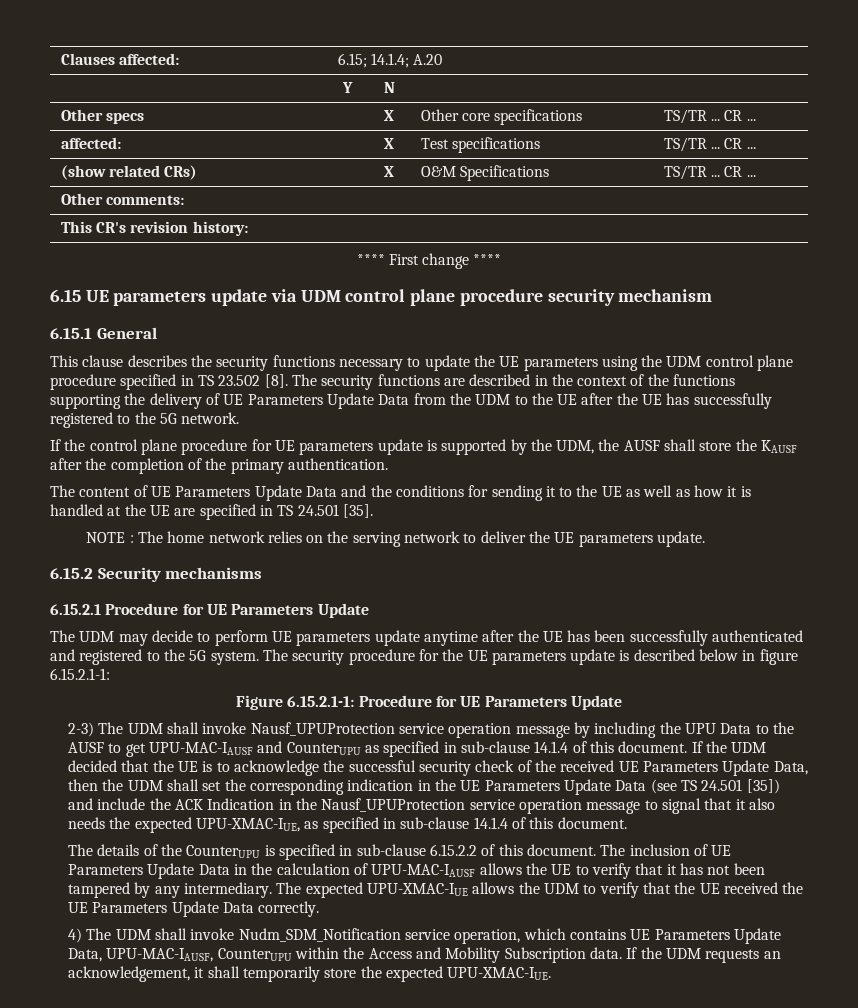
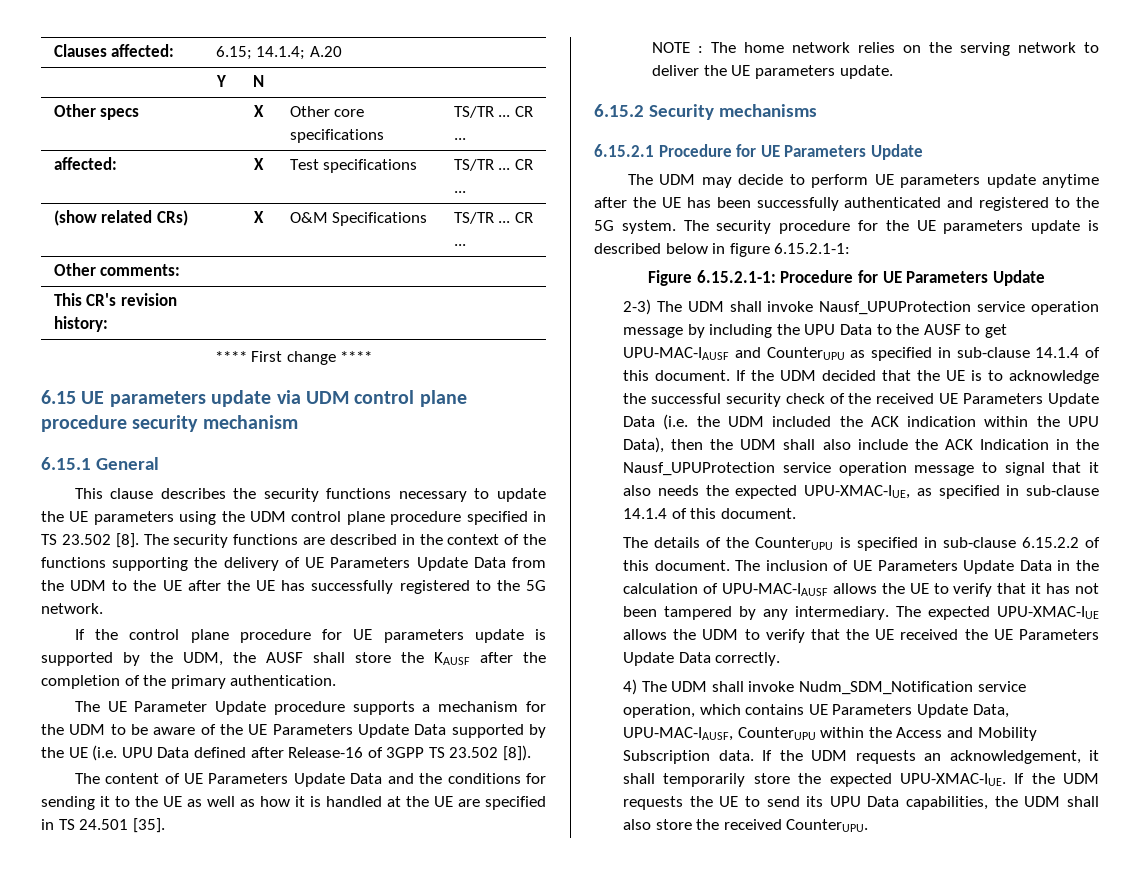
+ The UE Parameter Update procedure supports a mechanism for the UDM to be aware of the UE Parameters Update Data supported by the UE (i.e. UPU Data defined after Release-16 of 3GPP TS 23.502 [8]).
- If the UDM decided that the UE is to acknowledge the successful security check of the received UE Parameters Update Data, then the UDM shall set the corresponding indication in the UE Parameters Update Data (see TS 24.501 [35]) and include the ACK Indication in the Nausf_UPUProtection service operation message to signal that it also needs the expected UPU-XMAC-IUE, as specified in sub-clause 14.1.4 of this document.
+ If the UDM decided that the UE is to acknowledge the successful security check of the received UE Parameters Update Data (i.e. the UDM included the ACK indication within the UPU Data), then the UDM shall also include the ACK Indication in the Nausf_UPUProtection service operation message to signal that it also needs the expected UPU-XMAC-IUE, as specified in sub-clause 14.1.4 of this document.
+ If the UDM requests the UE to send its UPU Data capabilities, the UDM shall also store the received CounterUPU.

